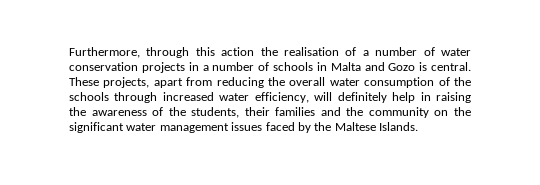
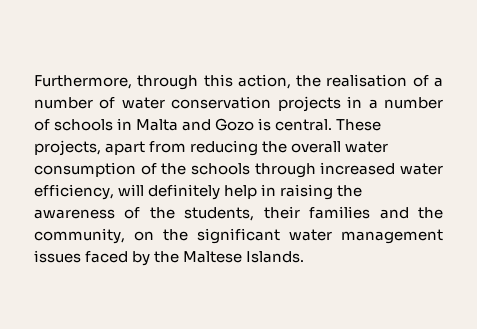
- Furthermore, through this action the realisation of a number of water conservation projects in a number of schools in Malta and Gozo is central.
+ Furthermore, through this action, the realisation of a number of water conservation projects in a number of schools in Malta and Gozo is central.
- These projects, apart from reducing the overall water consumption of the schools through increased water efficiency, will definitely help in raising the awareness of the students, their families and the community on the significant water management issues faced by the Maltese Islands.
+ These projects, apart from reducing the overall water consumption of the schools through increased water efficiency, will definitely help in raising the awareness of the students, their families and the community, on the significant water management issues faced by the Maltese Islands.

